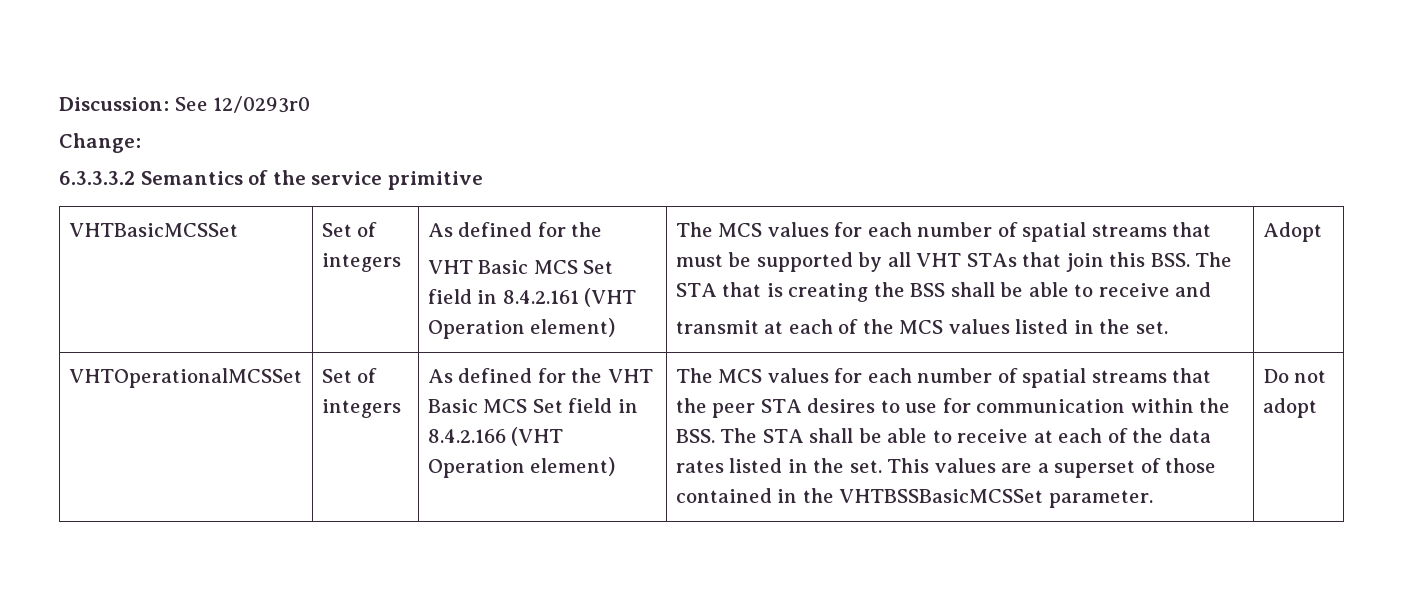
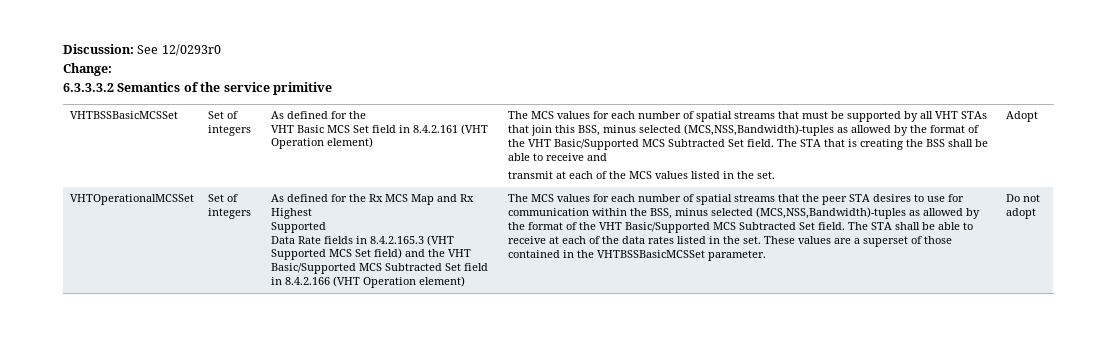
  6.3.3.3.2 Semantics of the service primitive
- VHTBasicMCSSet
+ VHTBSSBasicMCSSet
- The MCS values for each number of spatial streams that must be supported by all VHT STAs that join this BSS. The STA that is creating the BSS shall be able to receive and
+ The MCS values for each number of spatial streams that must be supported by all VHT STAs that join this BSS, minus selected (MCS,NSS,Bandwidth)-tuples as allowed by the format of the VHT Basic/Supported MCS Subtracted Set field. The STA that is creating the BSS shall be able to receive and
- As defined for the VHT Basic MCS Set field in 8.4.2.166 (VHT Operation element)
+ As defined for the Rx MCS Map and Rx Highest
+ Supported
+ Data Rate fields in 8.4.2.165.3 (VHT Supported MCS Set field) and the VHT Basic/Supported MCS Subtracted Set field in 8.4.2.166 (VHT Operation element)
- The MCS values for each number of spatial streams that the peer STA desires to use for communication within the BSS. The STA shall be able to receive at each of the data rates listed in the set.
+ The MCS values for each number of spatial streams that the peer STA desires to use for communication within the BSS, minus selected (MCS,NSS,Bandwidth)-tuples as allowed by the format of the VHT Basic/Supported MCS Subtracted Set field. The STA shall be able to receive at each of the data rates listed in the set.
- This values are a superset of those contained in the VHTBSSBasicMCSSet parameter.
+ These values are a superset of those contained in the VHTBSSBasicMCSSet parameter.

